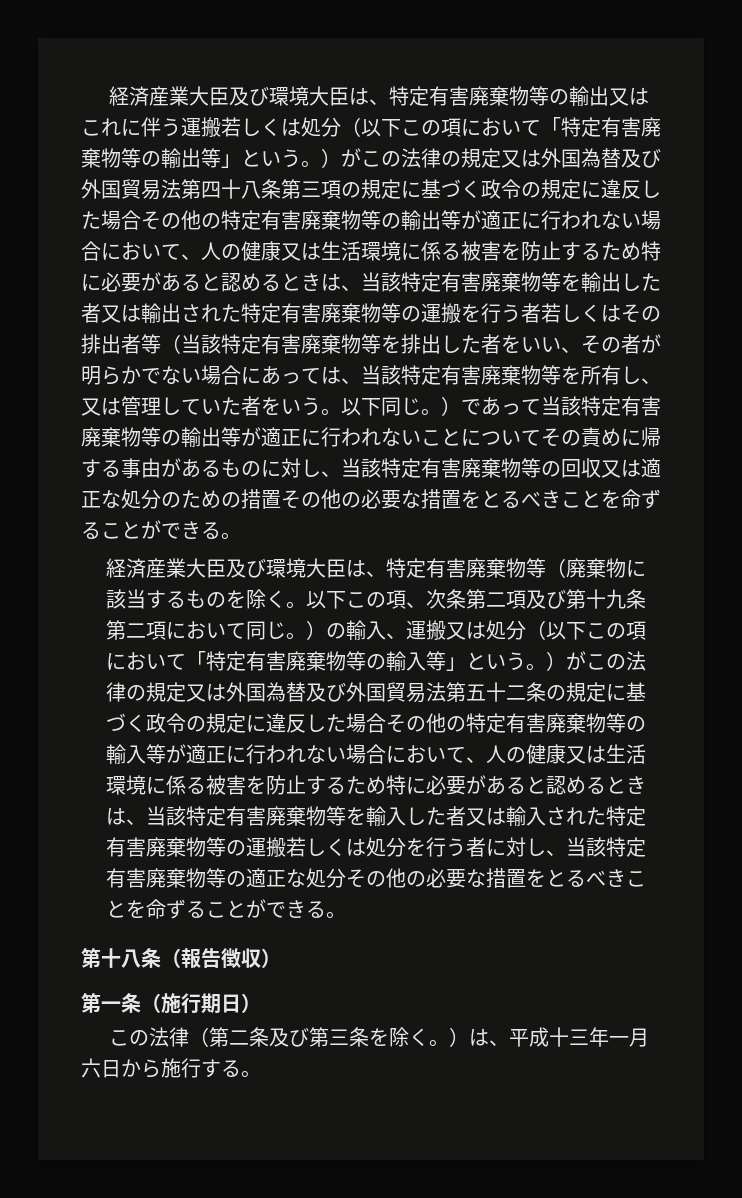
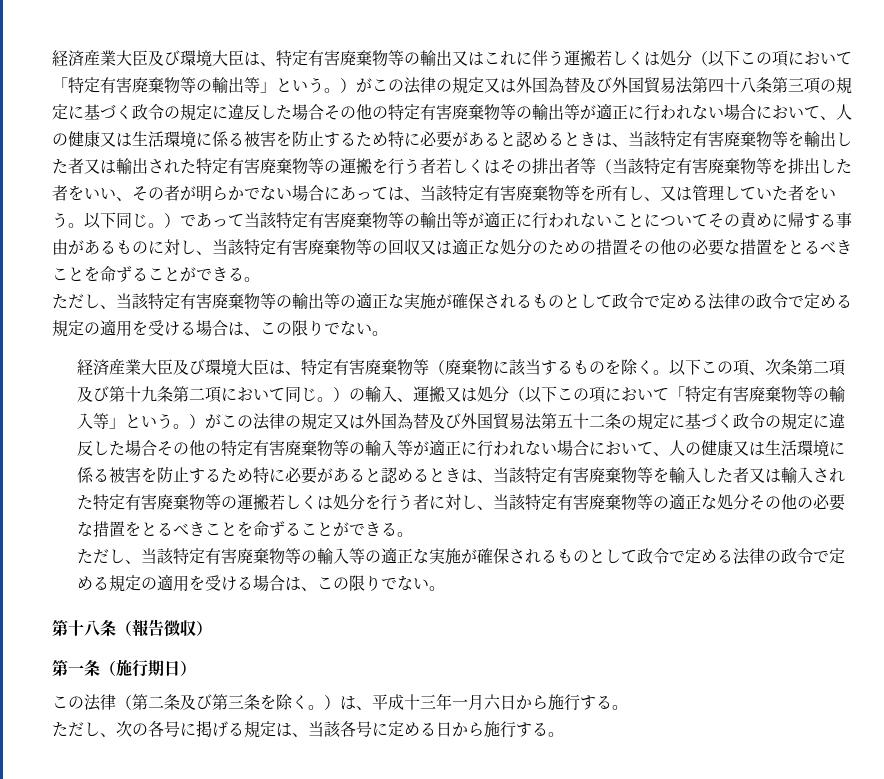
+ ただし、当該特定有害廃棄物等の輸出等の適正な実施が確保されるものとして政令で定める法律の政令で定める規定の適用を受ける場合は、この限りでない。
+ ただし、当該特定有害廃棄物等の輸入等の適正な実施が確保されるものとして政令で定める法律の政令で定める規定の適用を受ける場合は、この限りでない。
+ ただし、次の各号に掲げる規定は、当該各号に定める日から施行する。

